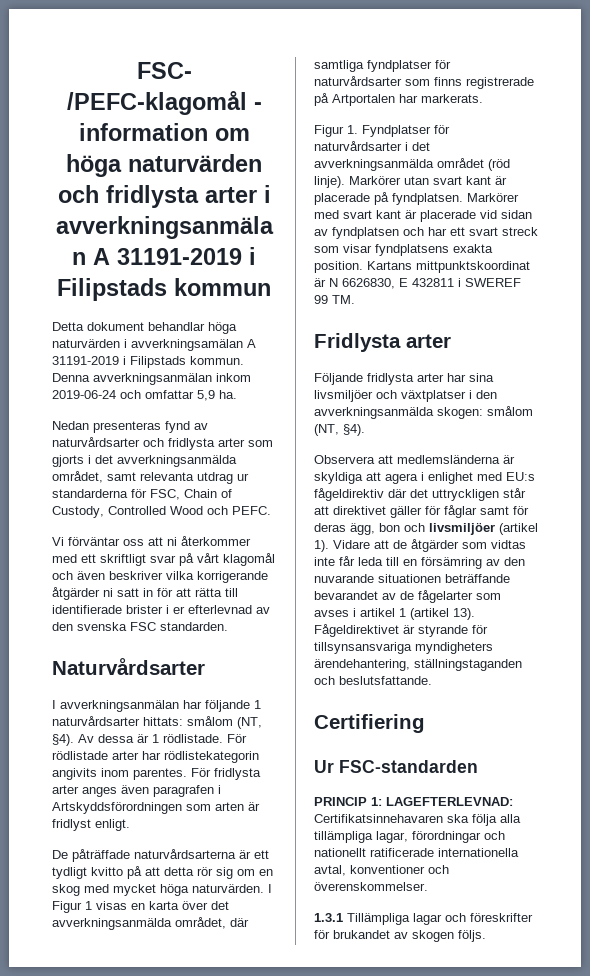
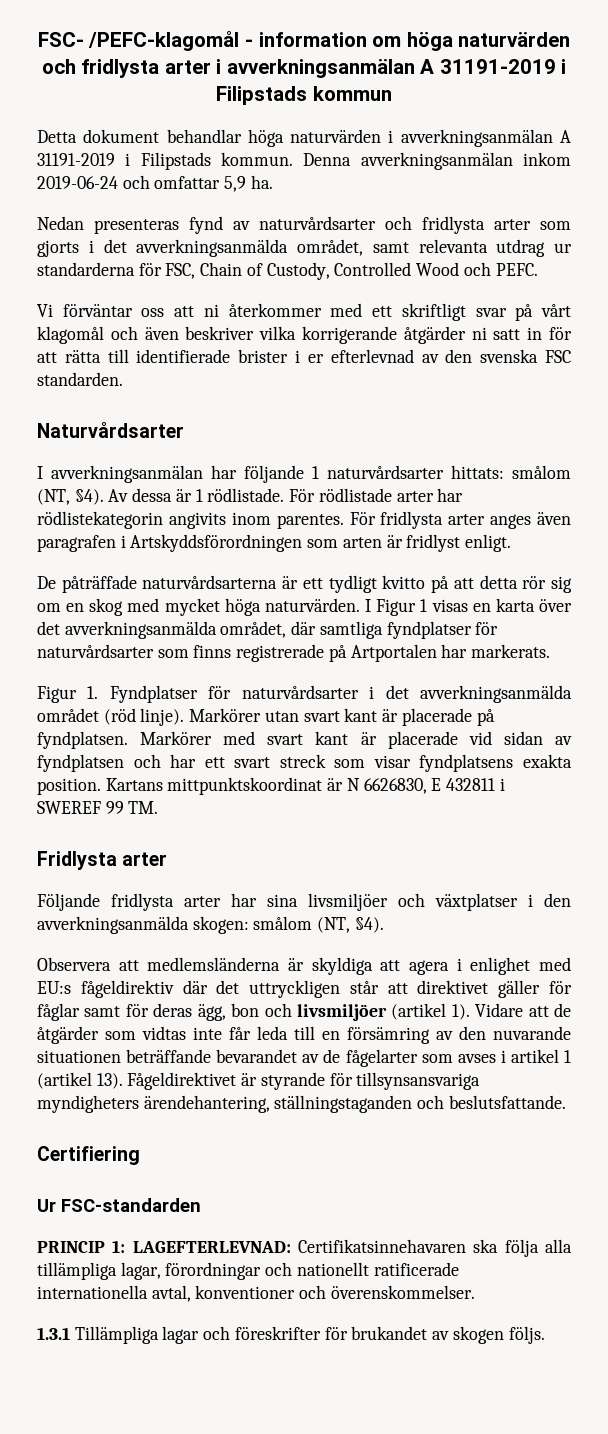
- Detta dokument behandlar höga naturvärden i avverkningsamälan A 31191-2019 i Filipstads kommun.
+ Detta dokument behandlar höga naturvärden i avverkningsanmälan A 31191-2019 i Filipstads kommun.

